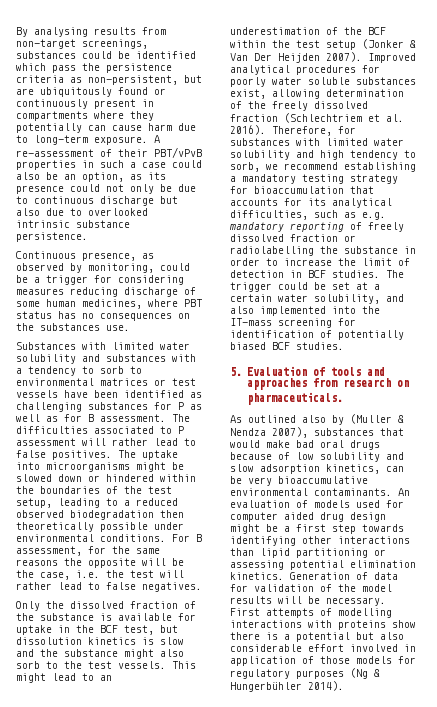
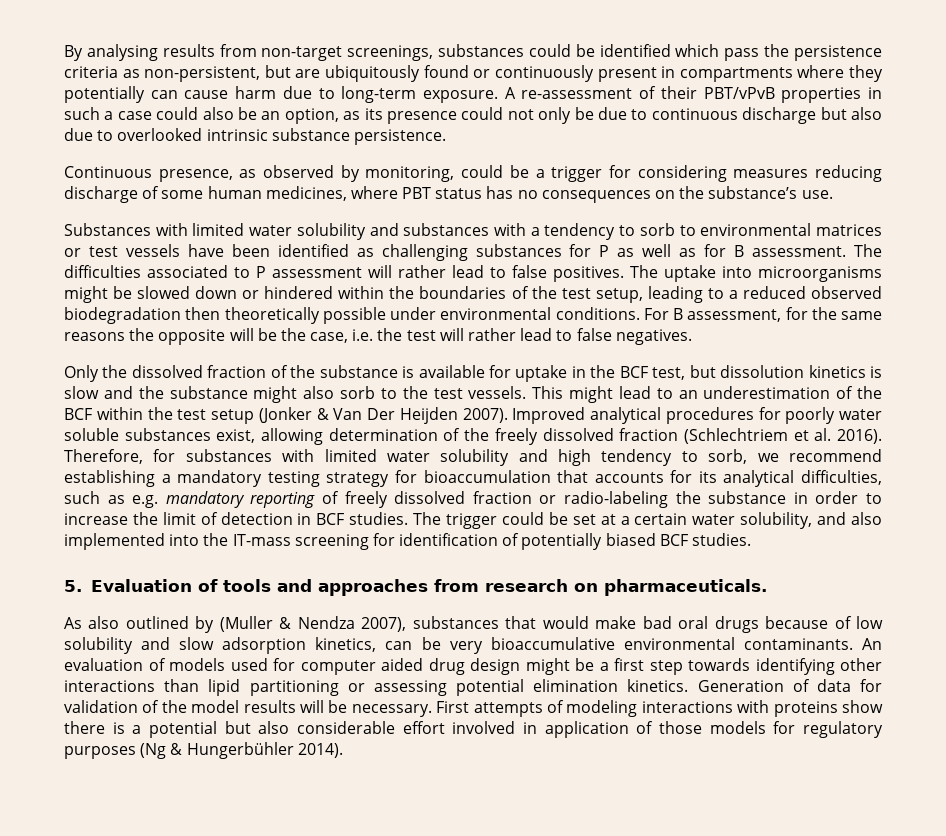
- Continuous presence, as observed by monitoring, could be a trigger for considering measures reducing discharge of some human medicines, where PBT status has no consequences on the substances use.
+ Continuous presence, as observed by monitoring, could be a trigger for considering measures reducing discharge of some human medicines, where PBT status has no consequences on the substance’s use.
- Therefore, for substances with limited water solubility and high tendency to sorb, we recommend establishing a mandatory testing strategy for bioaccumulation that accounts for its analytical difficulties, such as e.g. mandatory reporting of freely dissolved fraction or radiolabelling the substance in order to increase the limit of detection in BCF studies.
+ Therefore, for substances with limited water solubility and high tendency to sorb, we recommend establishing a mandatory testing strategy for bioaccumulation that accounts for its analytical difficulties, such as e.g. mandatory reporting of freely dissolved fraction or radio-labeling the substance in order to increase the limit of detection in BCF studies.
- As outlined also by (Muller & Nendza 2007), substances that would make bad oral drugs because of low solubility and slow adsorption kinetics, can be very bioaccumulative environmental contaminants.
+ As also outlined by (Muller & Nendza 2007), substances that would make bad oral drugs because of low solubility and slow adsorption kinetics, can be very bioaccumulative environmental contaminants.
- First attempts of modelling interactions with proteins show there is a potential but also considerable effort involved in application of those models for regulatory purposes (Ng & Hungerbühler 2014).
+ First attempts of modeling interactions with proteins show there is a potential but also considerable effort involved in application of those models for regulatory purposes (Ng & Hungerbühler 2014).

